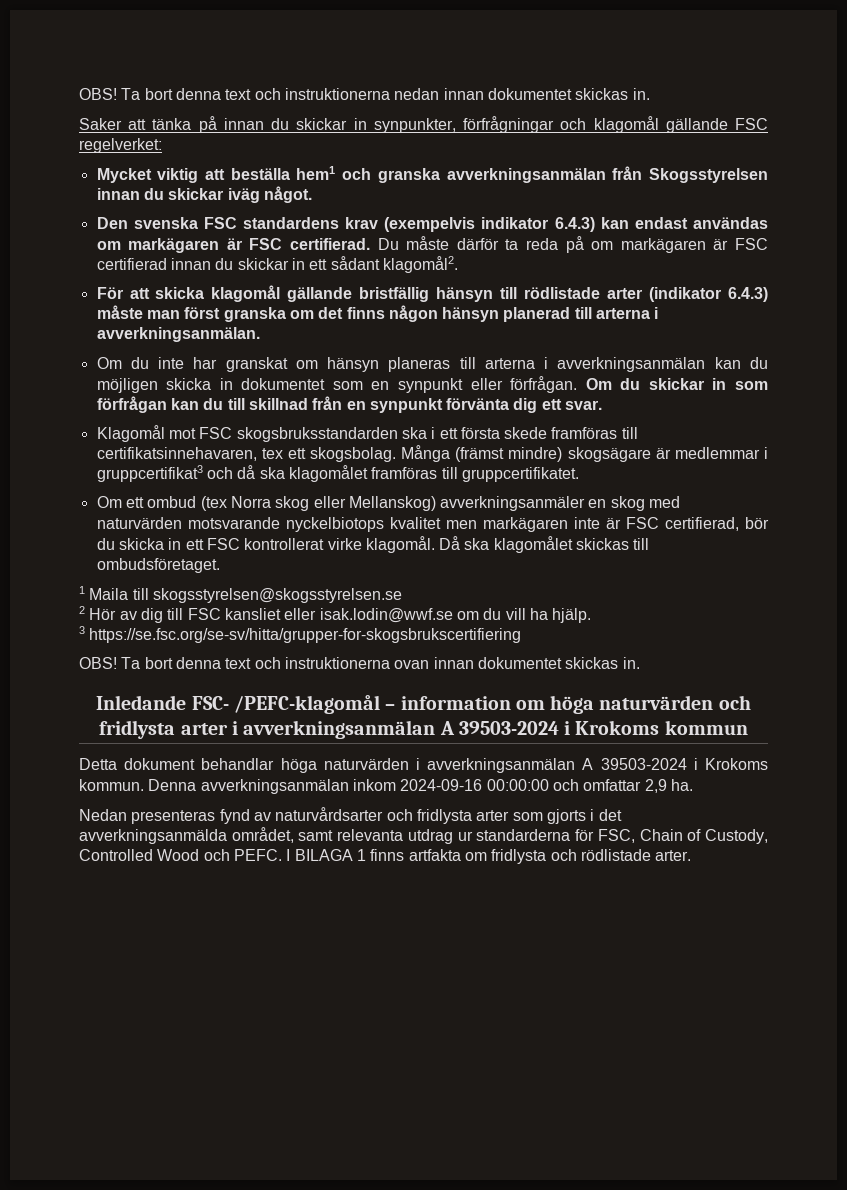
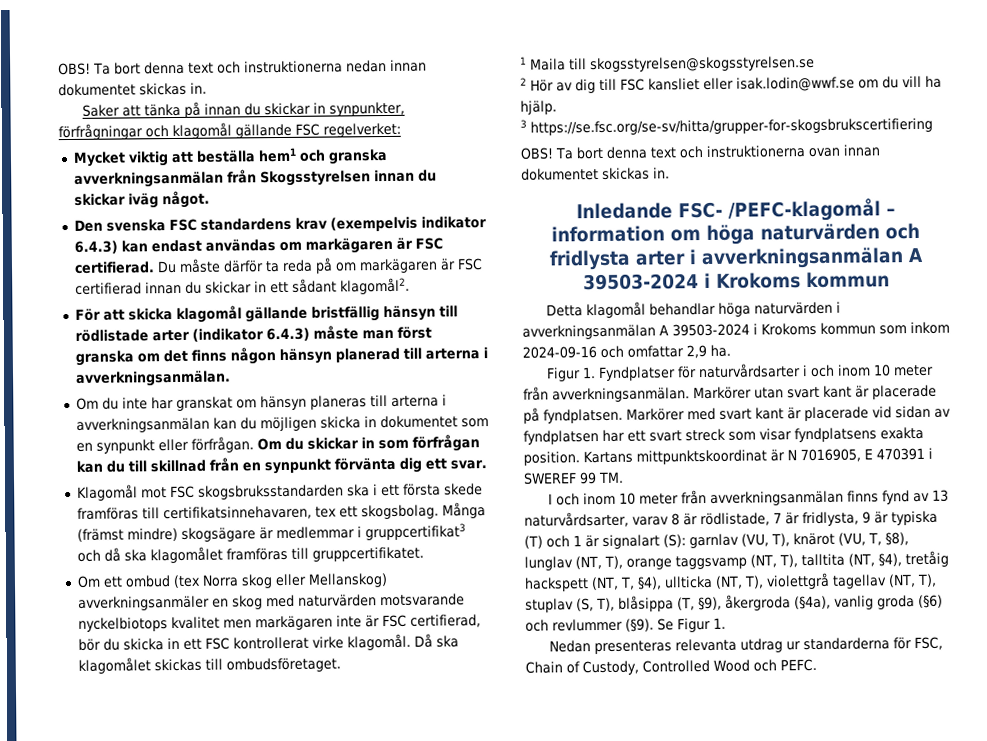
- Detta dokument behandlar höga naturvärden i avverkningsanmälan A 39503-2024 i Krokoms kommun. Denna avverkningsanmälan inkom 2024-09-16 00:00:00 och omfattar 2,9 ha.
+ Detta klagomål behandlar höga naturvärden i avverkningsanmälan A 39503-2024 i Krokoms kommun som inkom 2024-09-16 och omfattar 2,9 ha.
- Nedan presenteras fynd av naturvårdsarter och fridlysta arter som gjorts i det avverkningsanmälda området, samt relevanta utdrag ur standarderna för FSC, Chain of Custody, Controlled Wood och PEFC. I BILAGA 1 finns artfakta om fridlysta och rödlistade arter.
+ Figur 1. Fyndplatser för naturvårdsarter i och inom 10 meter från avverkningsanmälan. Markörer utan svart kant är placerade på fyndplatsen. Markörer med svart kant är placerade vid sidan av fyndplatsen har ett svart streck som visar fyndplatsens exakta position. Kartans mittpunktskoordinat är N 7016905, E 470391 i SWEREF 99 TM.
+ I och inom 10 meter från avverkningsanmälan finns fynd av 13 naturvårdsarter, varav 8 är rödlistade, 7 är fridlysta, 9 är typiska (T) och 1 är signalart (S): garnlav (VU, T), knärot (VU, T, §8), lunglav (NT, T), orange taggsvamp (NT, T), talltita (NT, §4), tretåig hackspett (NT, T, §4), ullticka (NT, T), violettgrå tagellav (NT, T), stuplav (S, T), blåsippa (T, §9), åkergroda (§4a), vanlig groda (§6) och revlummer (§9). Se Figur 1.
+ Nedan presenteras relevanta utdrag ur standarderna för FSC, Chain of Custody, Controlled Wood och PEFC.

